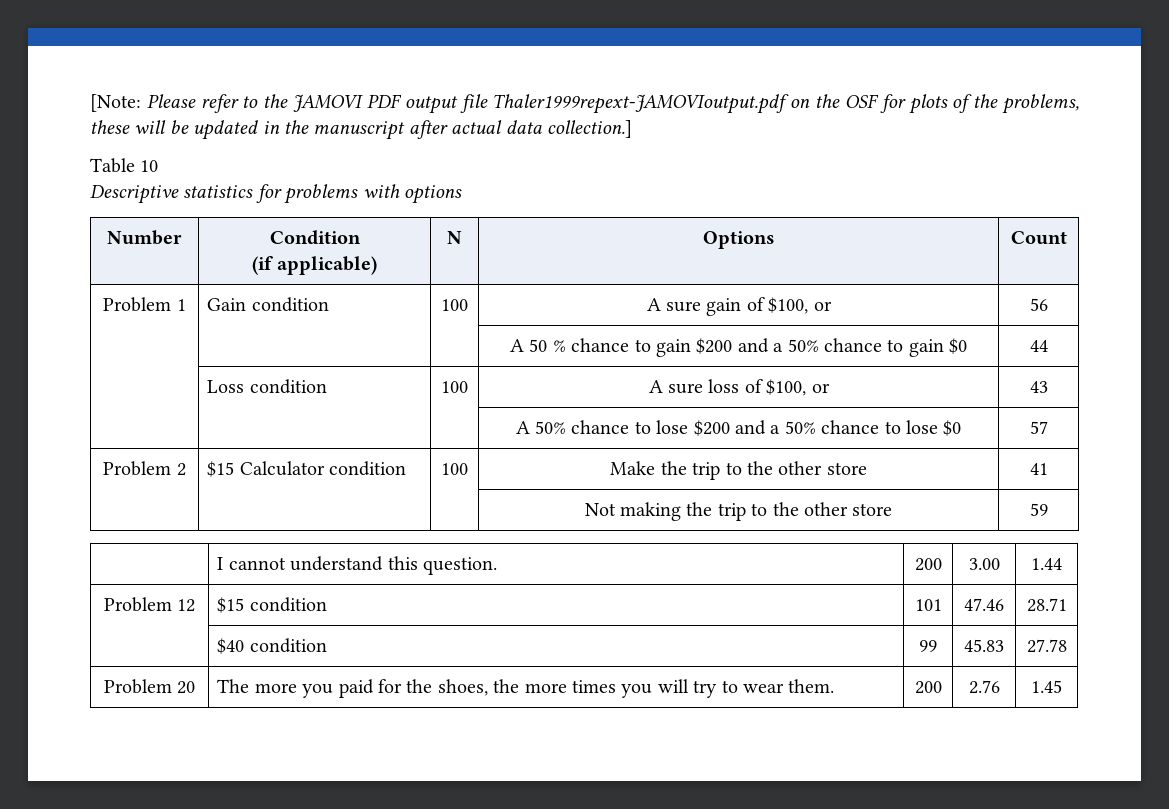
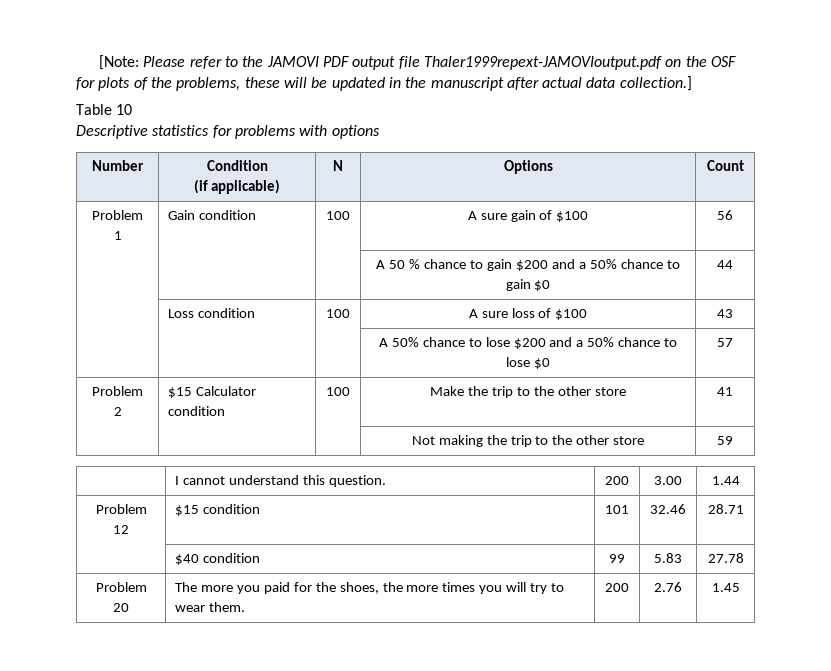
- Problem 1 | Gain condition | 100 | A sure gain of $100, or | 56
+ Problem 1 | Gain condition | 100 | A sure gain of $100 | 56
- | Loss condition | 100 | A sure loss of $100, or | 43
+ | Loss condition | 100 | A sure loss of $100 | 43
- Problem 12 | $15 condition | 101 | 47.46 | 28.71
+ Problem 12 | $15 condition | 101 | 32.46 | 28.71
- | $40 condition | 99 | 45.83 | 27.78
+ | $40 condition | 99 | 5.83 | 27.78

